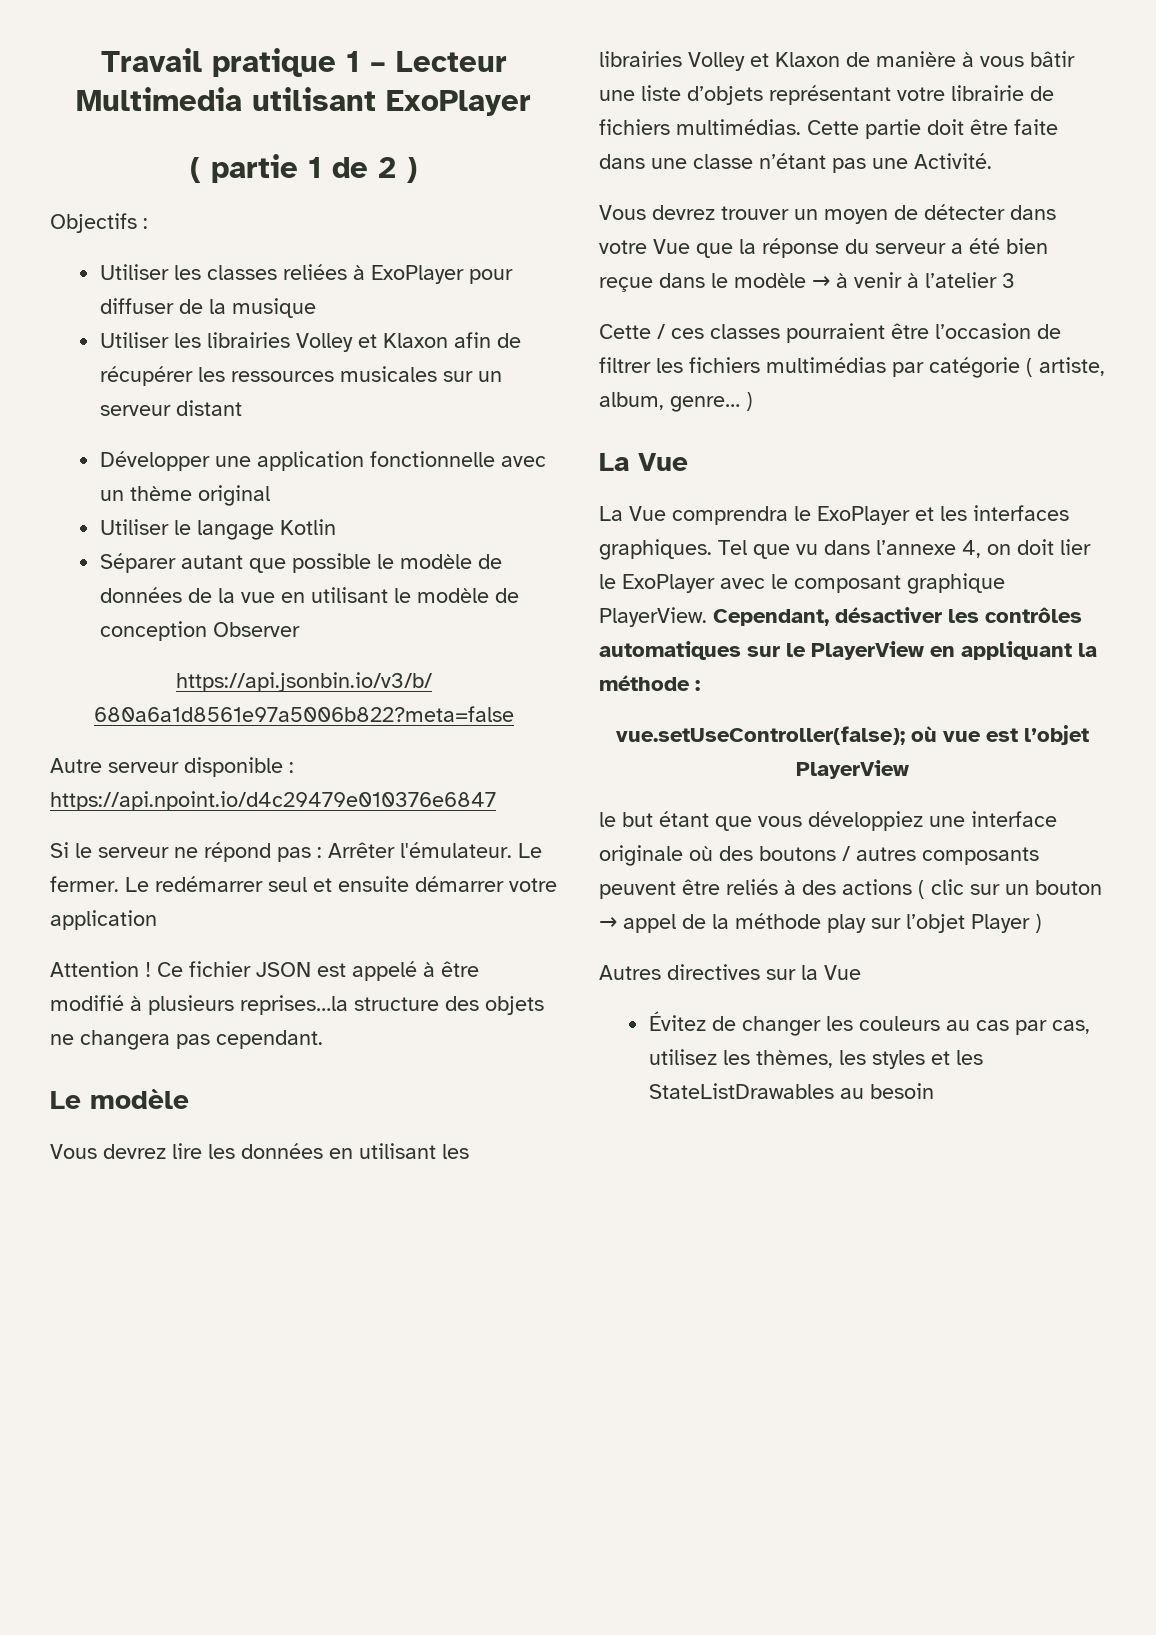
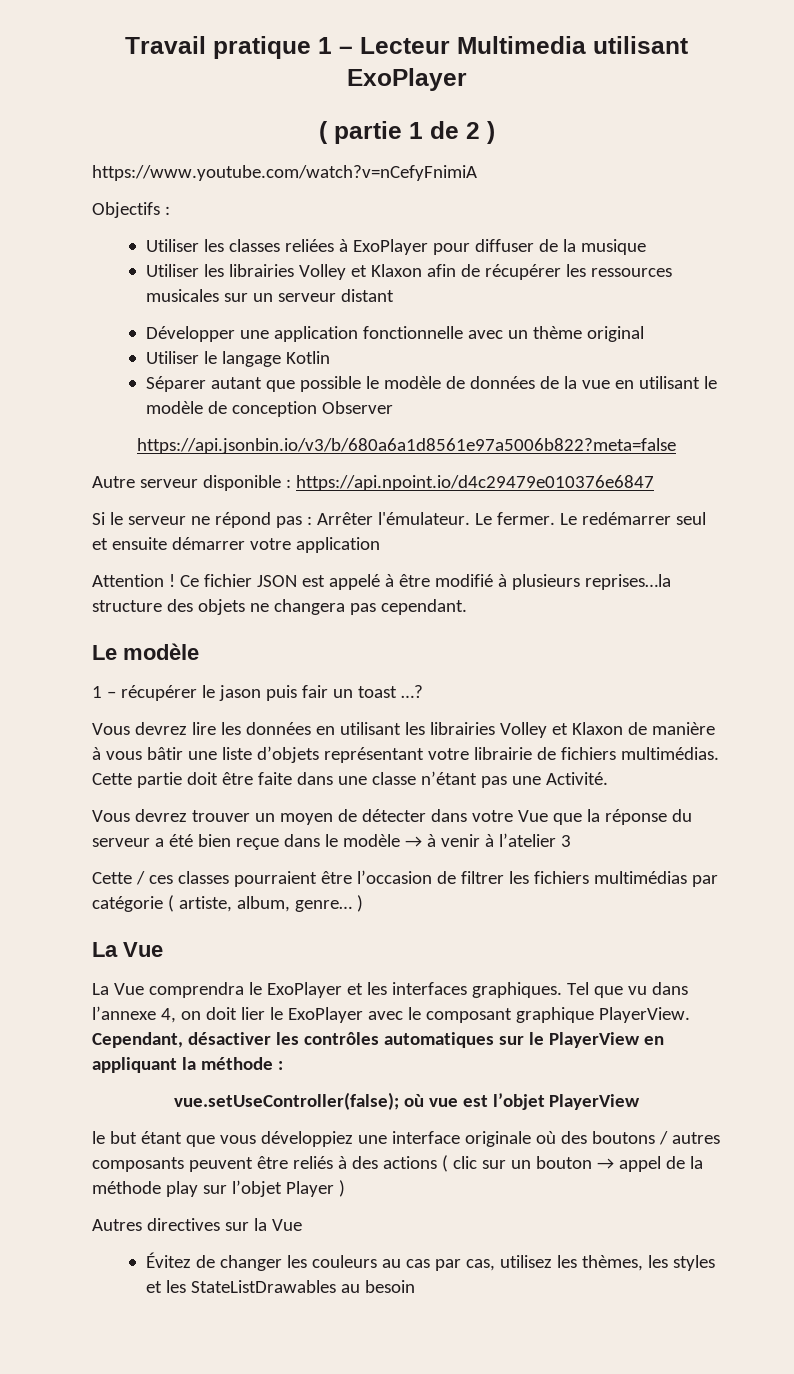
+ https://www.youtube.com/watch?v=nCefyFnimiA
+ 1 – récupérer le jason puis fair un toast …?

